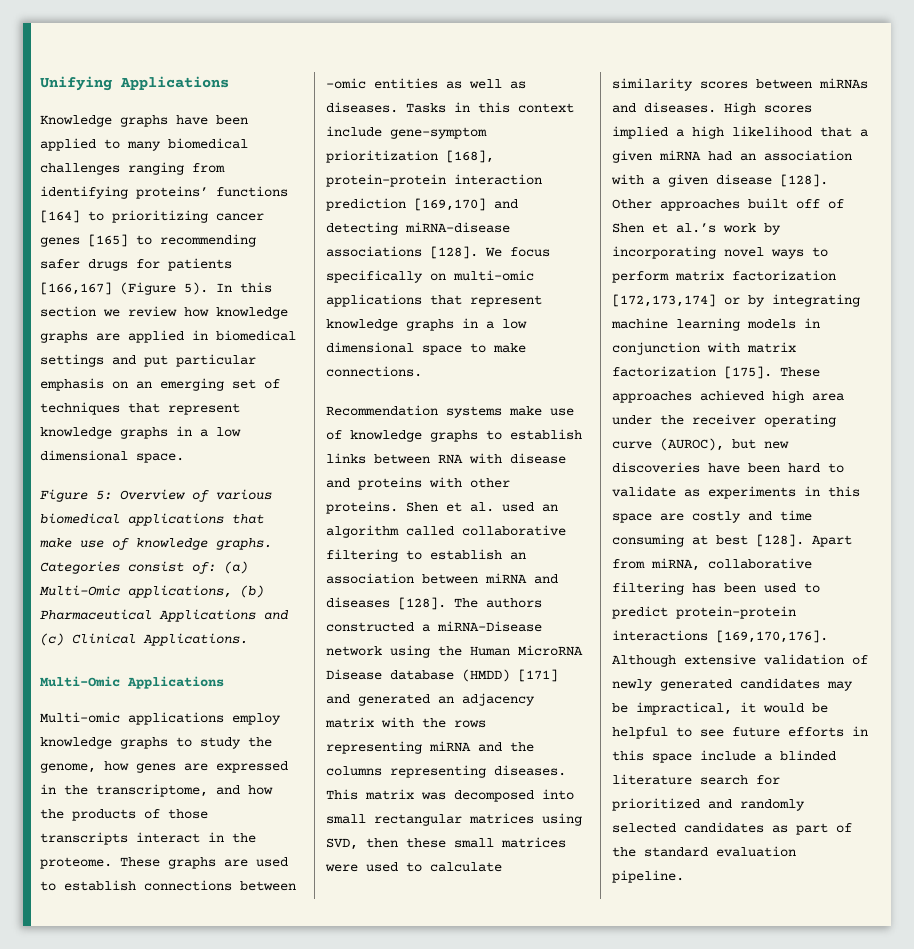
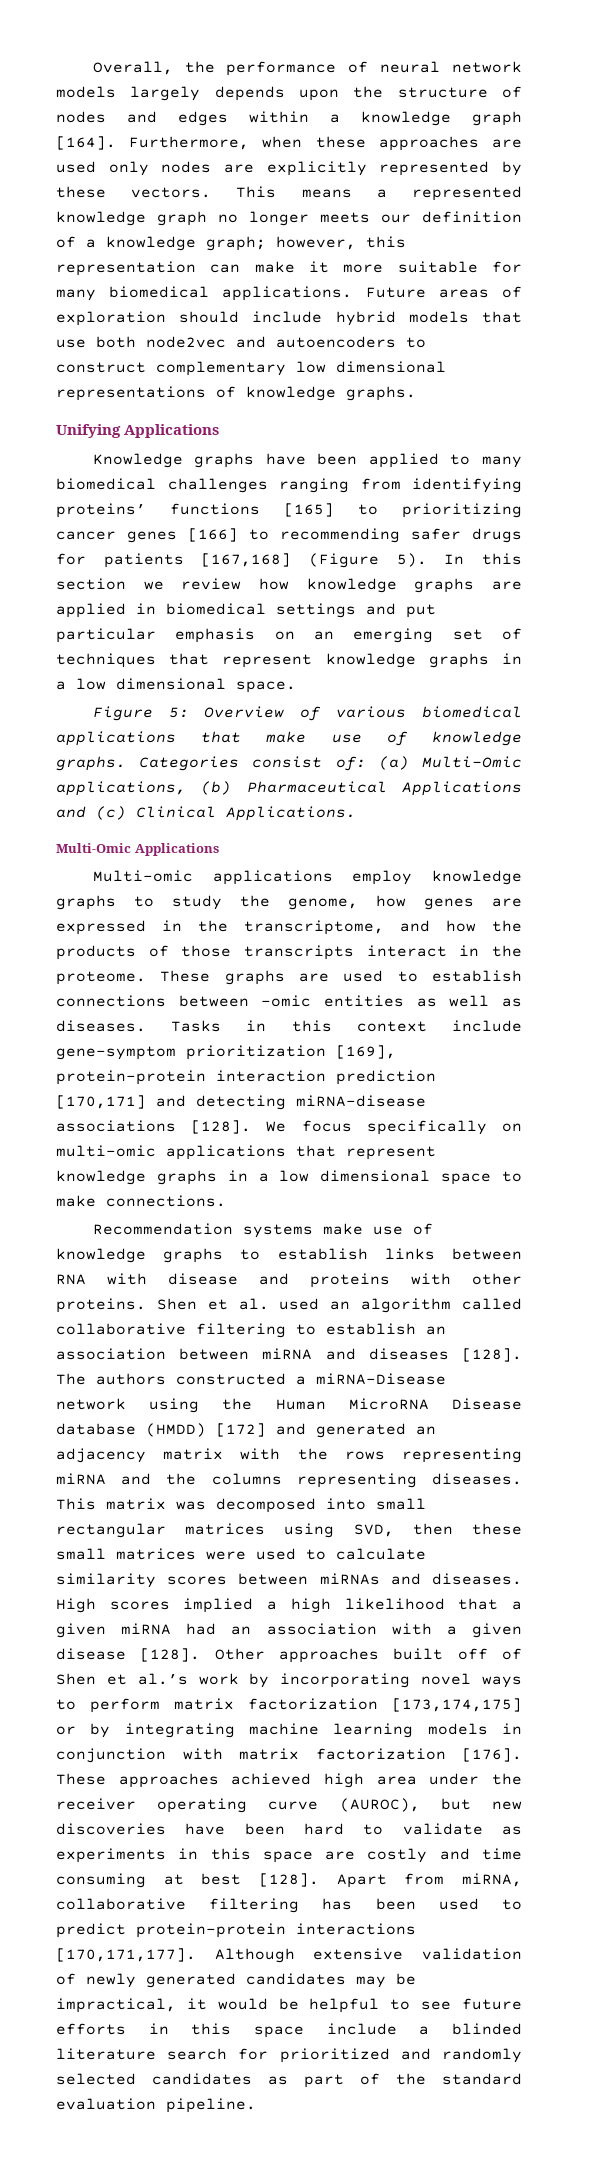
+ Overall, the performance of neural network models largely depends upon the structure of nodes and edges within a knowledge graph [164]. Furthermore, when these approaches are used only nodes are explicitly represented by these vectors. This means a represented knowledge graph no longer meets our definition of a knowledge graph; however, this representation can make it more suitable for many biomedical applications. Future areas of exploration should include hybrid models that use both node2vec and autoencoders to construct complementary low dimensional representations of knowledge graphs.
- Knowledge graphs have been applied to many biomedical challenges ranging from identifying proteins’ functions [164] to prioritizing cancer genes [165] to recommending safer drugs for patients [166,167] (Figure 5).
+ Knowledge graphs have been applied to many biomedical challenges ranging from identifying proteins’ functions [165] to prioritizing cancer genes [166] to recommending safer drugs for patients [167,168] (Figure 5).
- Tasks in this context include gene-symptom prioritization [168], protein-protein interaction prediction [169,170] and detecting miRNA-disease associations [128].
+ Tasks in this context include gene-symptom prioritization [169], protein-protein interaction prediction [170,171] and detecting miRNA-disease associations [128].
- The authors constructed a miRNA-Disease network using the Human MicroRNA Disease database (HMDD) [171] and generated an adjacency matrix with the rows representing miRNA and the columns representing diseases.
+ The authors constructed a miRNA-Disease network using the Human MicroRNA Disease database (HMDD) [172] and generated an adjacency matrix with the rows representing miRNA and the columns representing diseases.
- Other approaches built off of Shen et al.’s work by incorporating novel ways to perform matrix factorization [172,173,174] or by integrating machine learning models in conjunction with matrix factorization [175].
+ Other approaches built off of Shen et al.’s work by incorporating novel ways to perform matrix factorization [173,174,175] or by integrating machine learning models in conjunction with matrix factorization [176].
- Apart from miRNA, collaborative filtering has been used to predict protein-protein interactions [169,170,176].
+ Apart from miRNA, collaborative filtering has been used to predict protein-protein interactions [170,171,177].

